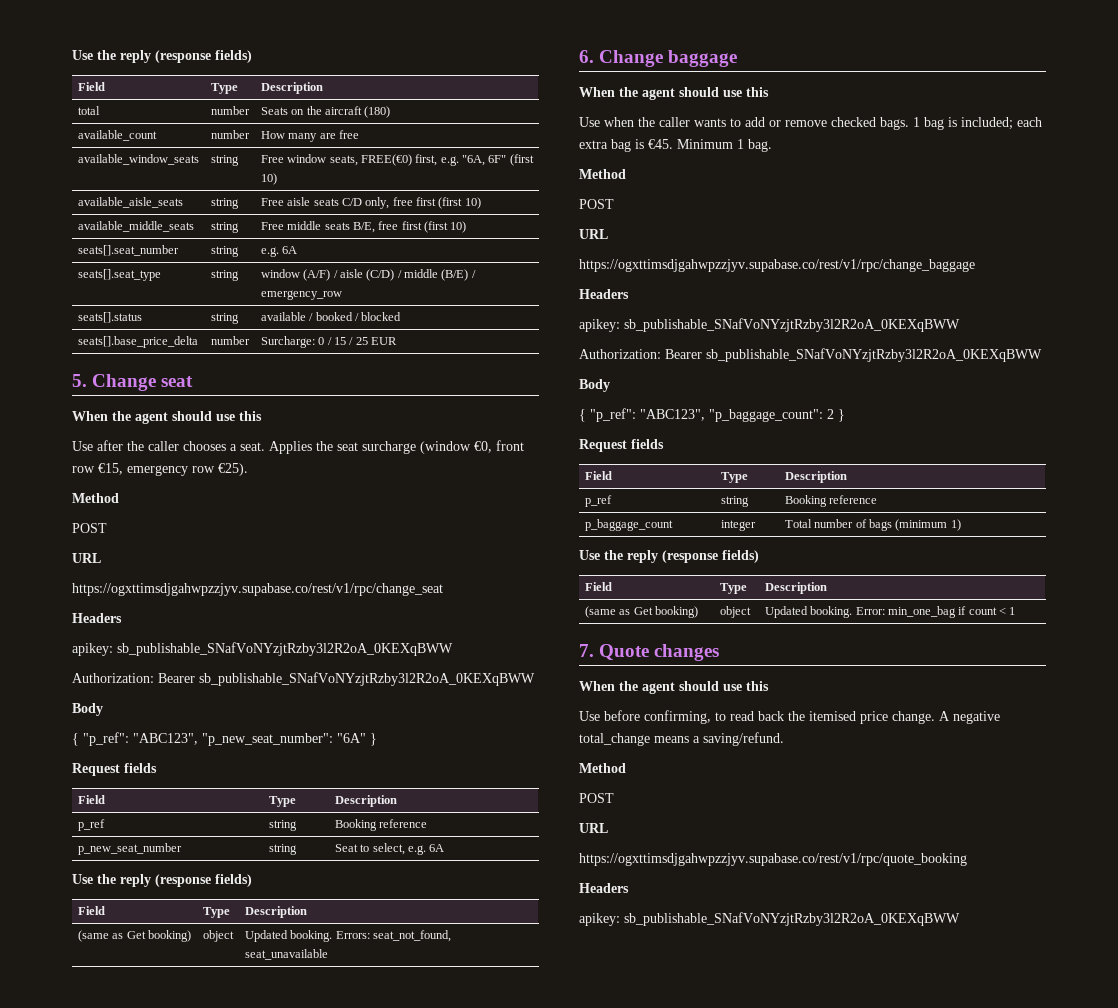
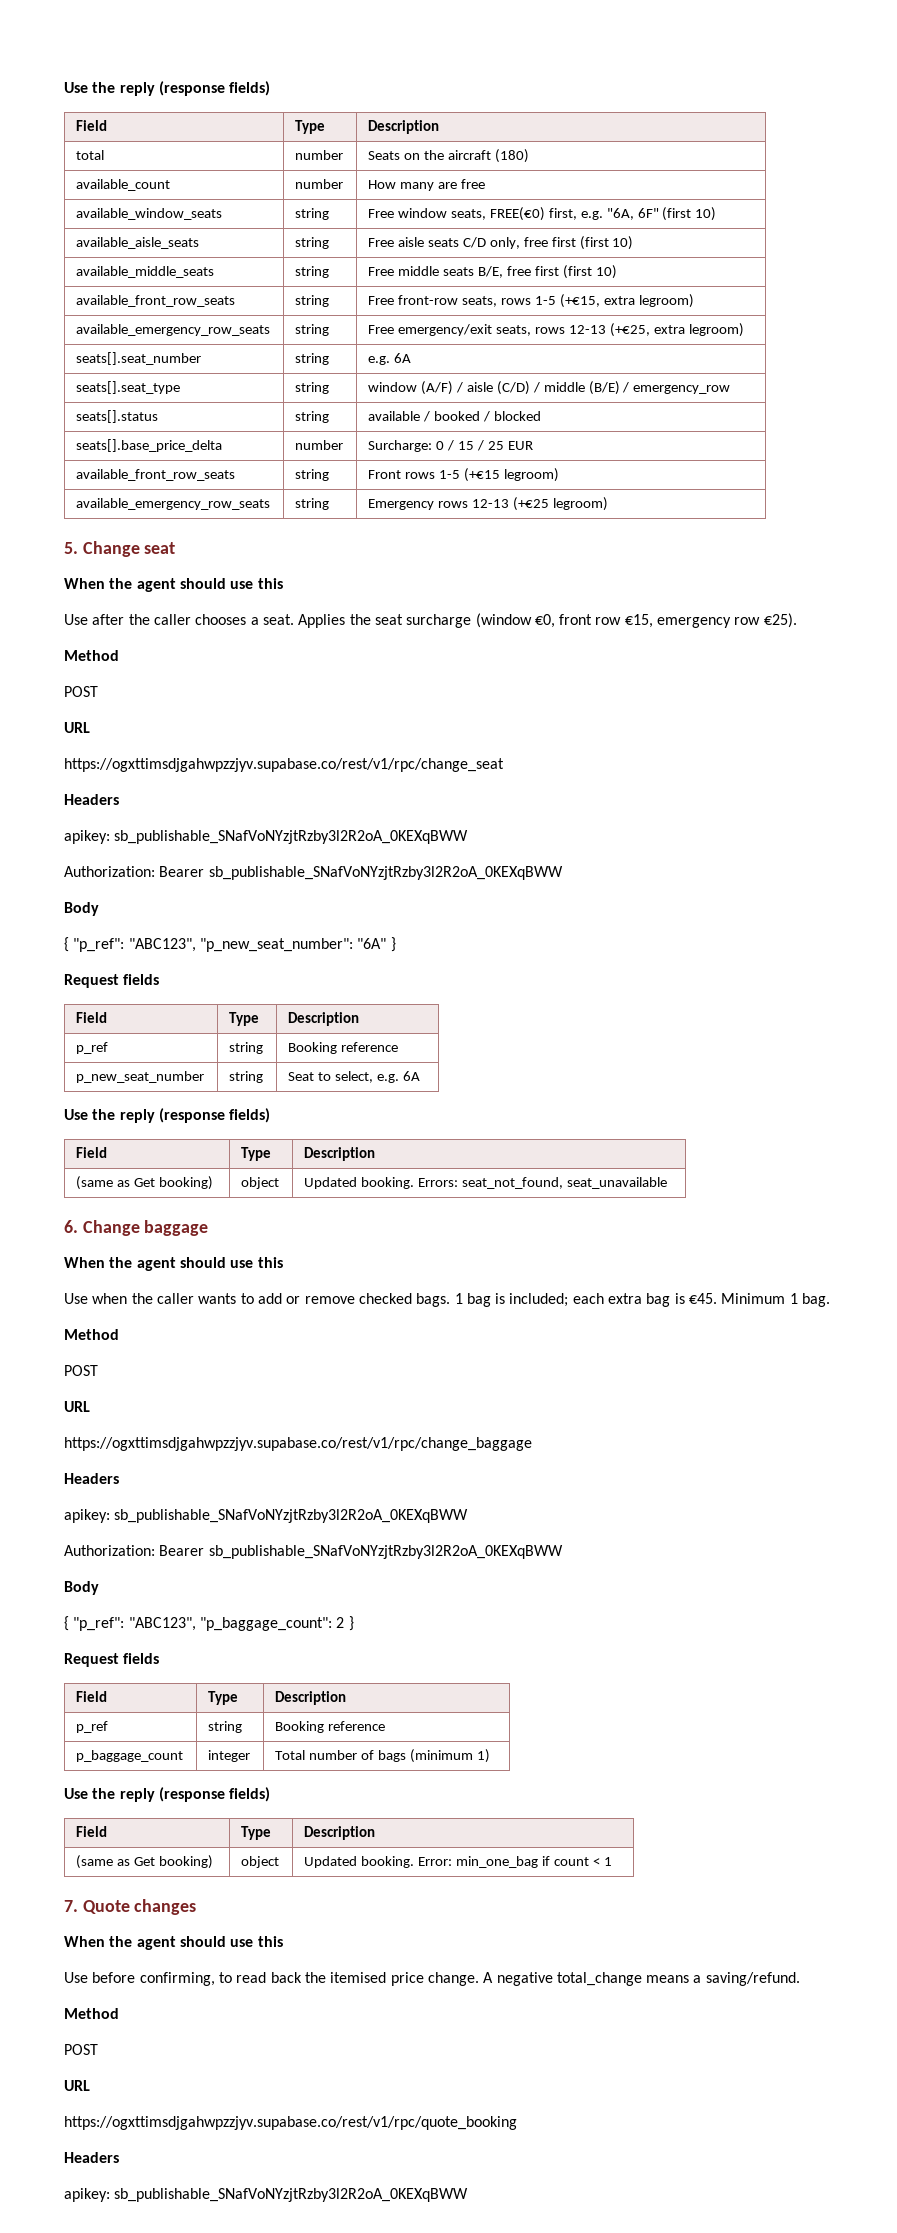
+ available_front_row_seats | string | Free front-row seats, rows 1-5 (+€15, extra legroom)
+ available_emergency_row_seats | string | Free emergency/exit seats, rows 12-13 (+€25, extra legroom)
+ available_front_row_seats | string | Front rows 1-5 (+€15 legroom)
+ available_emergency_row_seats | string | Emergency rows 12-13 (+€25 legroom)

